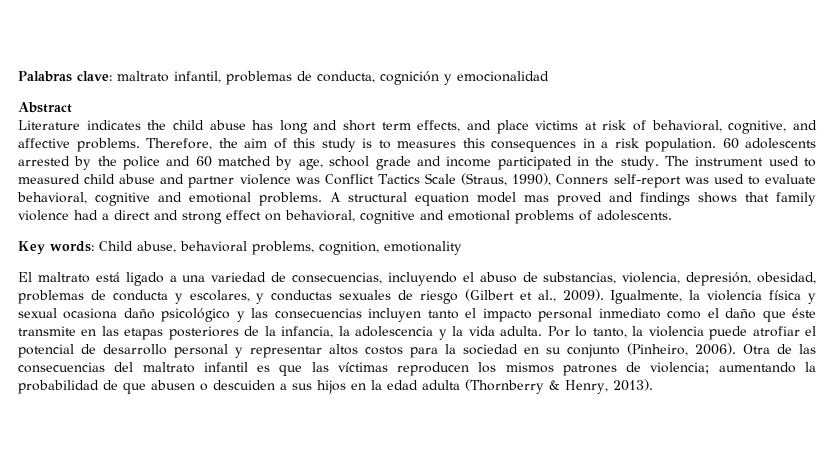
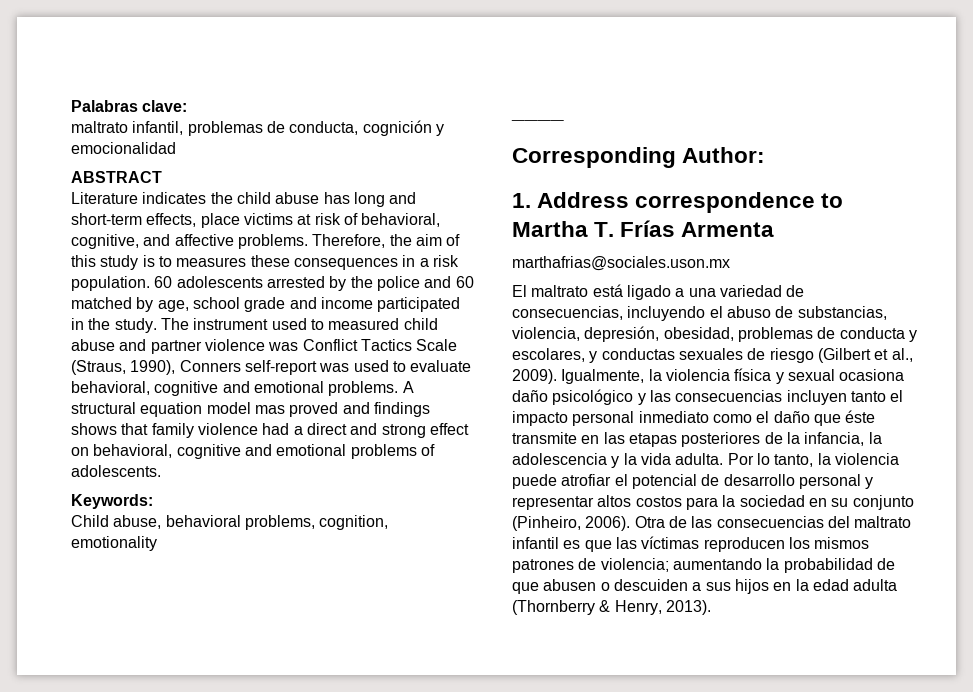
- Palabras clave: maltrato infantil, problemas de conducta, cognición y emocionalidad
+ Palabras clave:
+ maltrato infantil, problemas de conducta, cognición y emocionalidad
- Abstract
+ ABSTRACT
- Literature indicates the child abuse has long and short term effects, and place victims at risk of behavioral, cognitive, and affective problems.
+ Literature indicates the child abuse has long and short-term effects, place victims at risk of behavioral, cognitive, and affective problems.
- Therefore, the aim of this study is to measures this consequences in a risk population.
+ Therefore, the aim of this study is to measures these consequences in a risk population.
- Key words: Child abuse, behavioral problems, cognition, emotionality
+ Keywords:
+ Child abuse, behavioral problems, cognition, emotionality
+ ____
+ Corresponding Author:
+ 1. Address correspondence to Martha T. Frías Armenta
+ marthafrias@sociales.uson.mx

